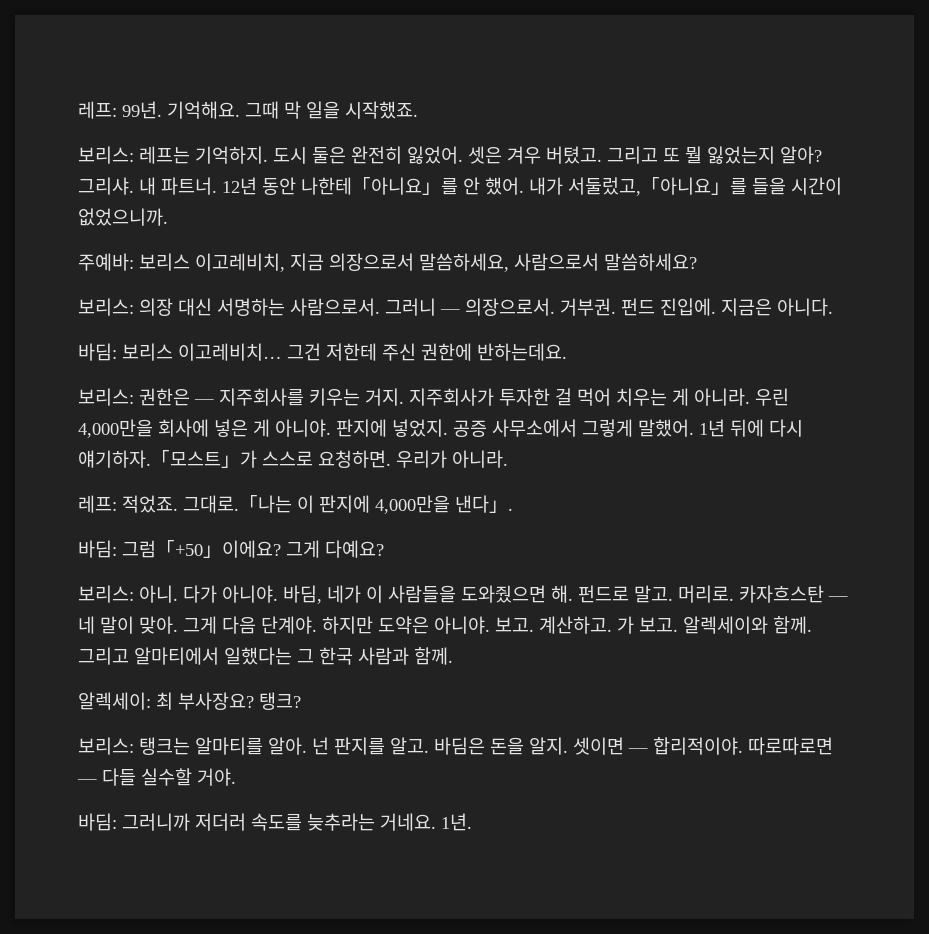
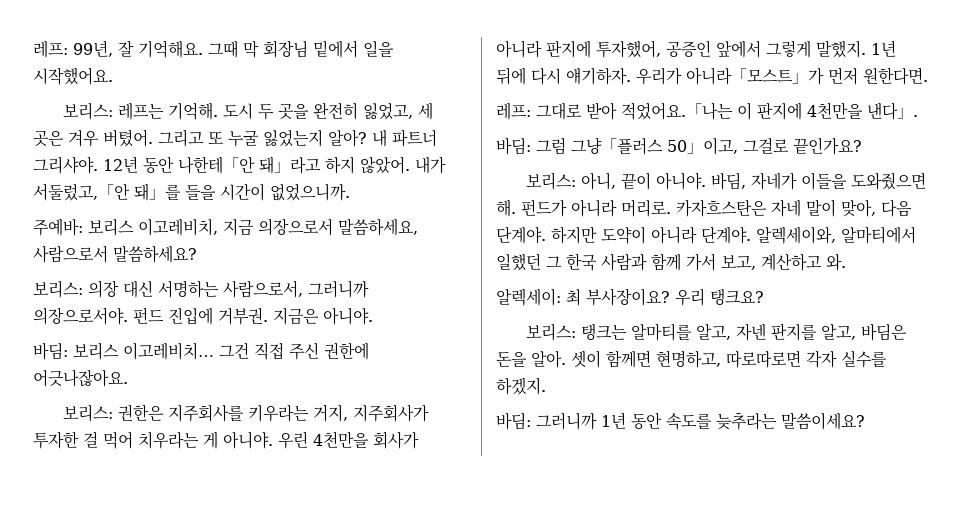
- 레프: 99년. 기억해요.
+ 레프: 99년, 잘 기억해요.
- 그때 막 일을 시작했죠.
- 보리스: 레프는 기억하지. 도시 둘은 완전히 잃었어. 셋은 겨우 버텼고.
+ 그때 막 회장님 밑에서 일을 시작했어요.
+ 보리스: 레프는 기억해. 도시 두 곳을 완전히 잃었고, 세 곳은 겨우 버텼어.
- 그리고 또 뭘 잃었는지 알아?
+ 그리고 또 누굴 잃었는지 알아?
- 그리샤. 내 파트너.
+ 내 파트너 그리샤야.
- 12년 동안 나한테「아니요」를 안 했어.
+ 12년 동안 나한테「안 돼」라고 하지 않았어.
- 내가 서둘렀고,「아니요」를 들을 시간이 없었으니까.
+ 내가 서둘렀고,「안 돼」를 들을 시간이 없었으니까.
- 보리스: 의장 대신 서명하는 사람으로서. 그러니 — 의장으로서. 거부권. 펀드 진입에. 지금은 아니다.
+ 보리스: 의장 대신 서명하는 사람으로서, 그러니까 의장으로서야. 펀드 진입에 거부권. 지금은 아니야.
- 그건 저한테 주신 권한에 반하는데요.
+ 그건 직접 주신 권한에 어긋나잖아요.
- 보리스: 권한은 — 지주회사를 키우는 거지. 지주회사가 투자한 걸 먹어 치우는 게 아니라. 우린 4,000만을 회사에 넣은 게 아니야. 판지에 넣었지. 공증 사무소에서 그렇게 말했어.
+ 보리스: 권한은 지주회사를 키우라는 거지, 지주회사가 투자한 걸 먹어 치우라는 게 아니야. 우린 4천만을 회사가 아니라 판지에 투자했어, 공증인 앞에서 그렇게 말했지.
- 「모스트」가 스스로 요청하면. 우리가 아니라.
- 레프: 적었죠. 그대로.
+ 우리가 아니라「모스트」가 먼저 원한다면.
+ 레프: 그대로 받아 적었어요.
- 「나는 이 판지에 4,000만을 낸다」.
+ 「나는 이 판지에 4천만을 낸다」.
- 바딤: 그럼「+50」이에요? 그게 다예요?
- 보리스: 아니. 다가 아니야. 바딤, 네가 이 사람들을 도와줬으면 해. 펀드로 말고. 머리로. 카자흐스탄 — 네 말이 맞아. 그게 다음 단계야. 하지만 도약은 아니야. 보고. 계산하고. 가 보고. 알렉세이와 함께. 그리고 알마티에서 일했다는 그 한국 사람과 함께.
+ 바딤: 그럼 그냥「플러스 50」이고, 그걸로 끝인가요?
+ 보리스: 아니, 끝이 아니야. 바딤, 자네가 이들을 도와줬으면 해. 펀드가 아니라 머리로. 카자흐스탄은 자네 말이 맞아, 다음 단계야. 하지만 도약이 아니라 단계야. 알렉세이와, 알마티에서 일했던 그 한국 사람과 함께 가서 보고, 계산하고 와.
- 알렉세이: 최 부사장요? 탱크?
+ 알렉세이: 최 부사장이요? 우리 탱크요?
- 보리스: 탱크는 알마티를 알아. 넌 판지를 알고. 바딤은 돈을 알지. 셋이면 — 합리적이야. 따로따로면 — 다들 실수할 거야.
- 바딤: 그러니까 저더러 속도를 늦추라는 거네요. 1년.
+ 보리스: 탱크는 알마티를 알고, 자넨 판지를 알고, 바딤은 돈을 알아. 셋이 함께면 현명하고, 따로따로면 각자 실수를 하겠지.
+ 바딤: 그러니까 1년 동안 속도를 늦추라는 말씀이세요?

